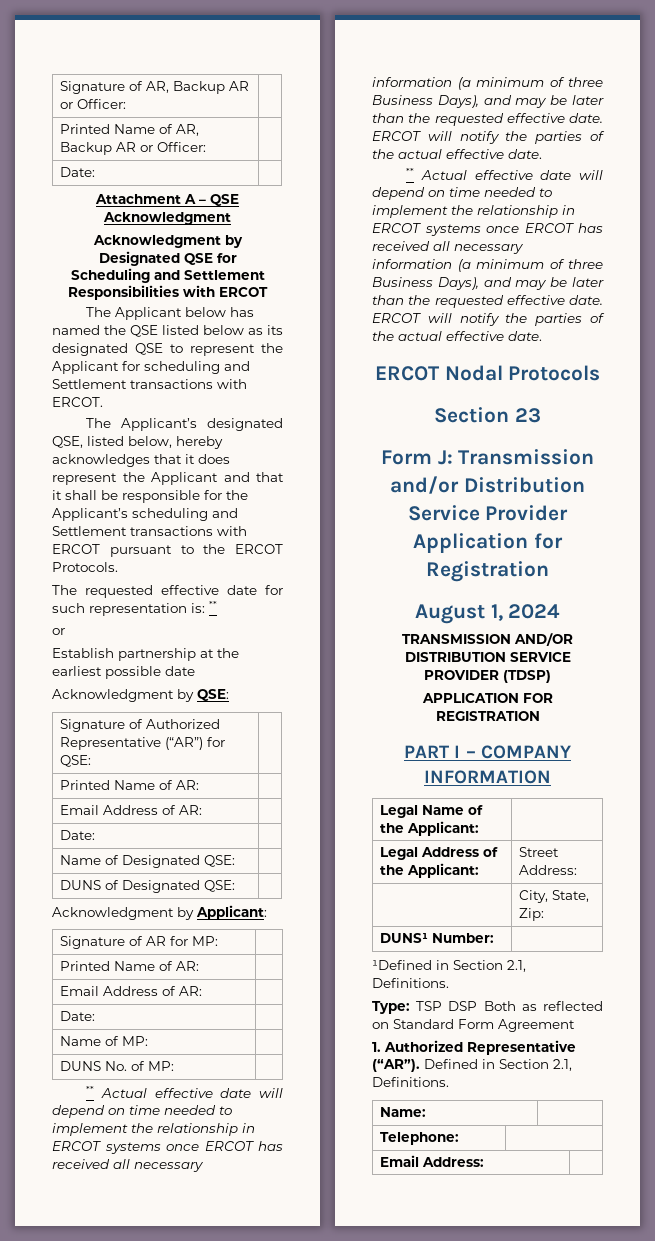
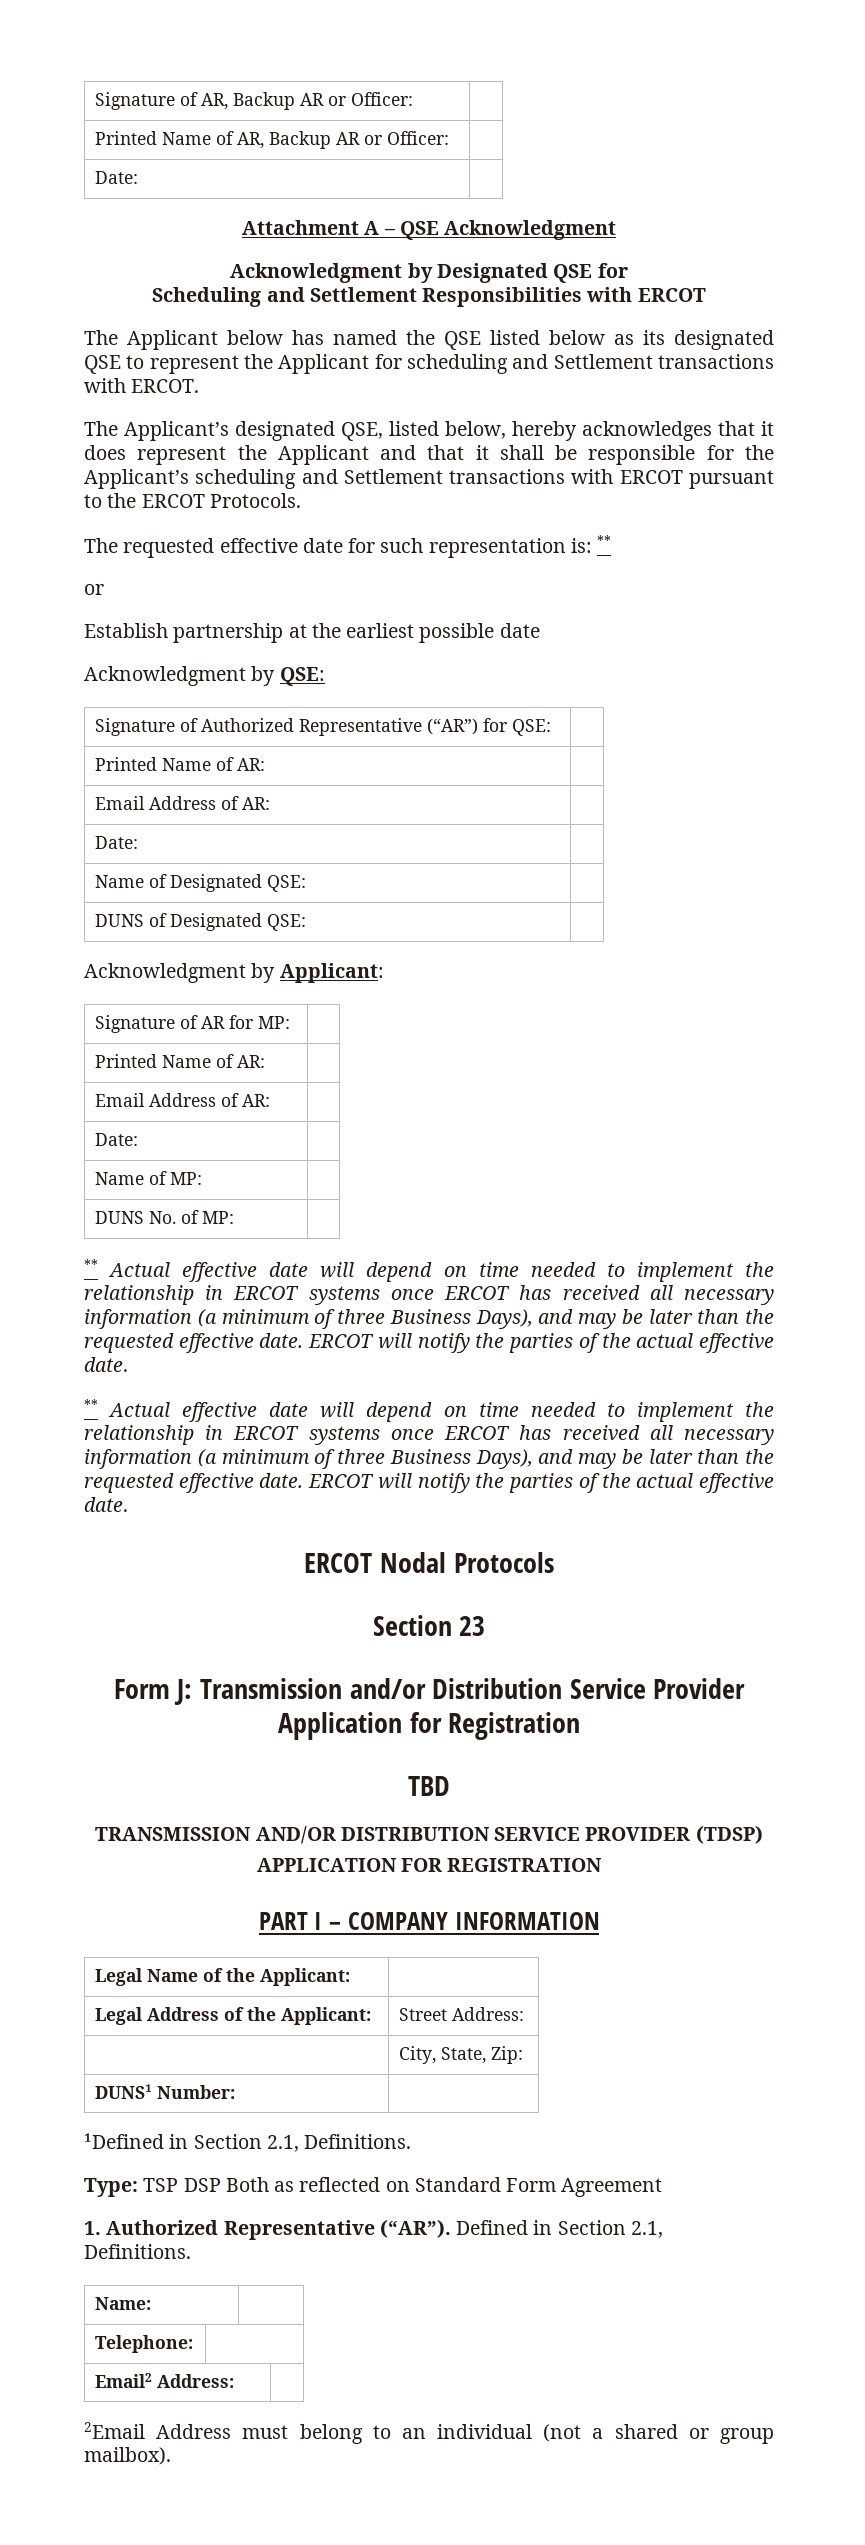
- August 1, 2024
+ TBD
- Email Address: |
+ Email2 Address: |
+ 2Email Address must belong to an individual (not a shared or group mailbox).

